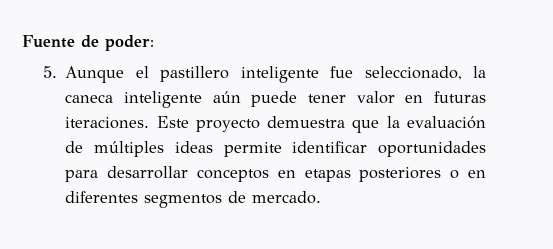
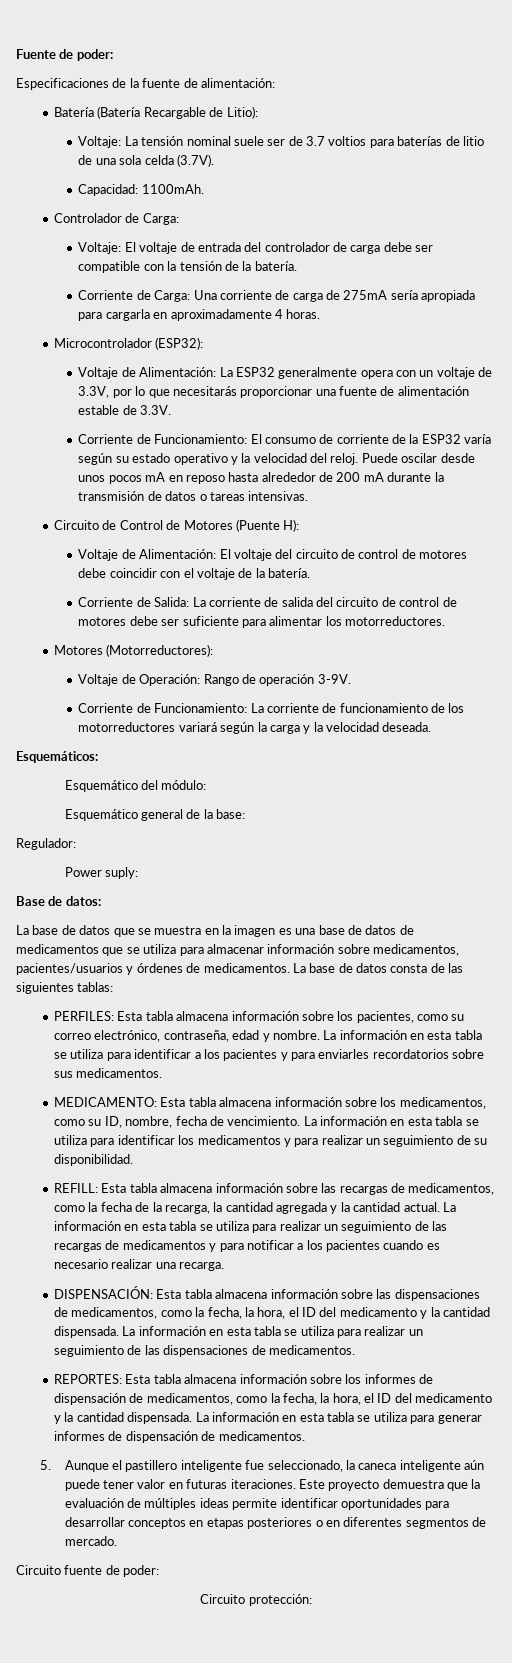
+ Especificaciones de la fuente de alimentación:
+ Batería (Batería Recargable de Litio):
+ Voltaje: La tensión nominal suele ser de 3.7 voltios para baterías de litio de una sola celda (3.7V).
+ Capacidad: 1100mAh.
+ Controlador de Carga:
+ Voltaje: El voltaje de entrada del controlador de carga debe ser compatible con la tensión de la batería.
+ Corriente de Carga: Una corriente de carga de 275mA sería apropiada para cargarla en aproximadamente 4 horas.
+ Microcontrolador (ESP32):
+ Voltaje de Alimentación: La ESP32 generalmente opera con un voltaje de 3.3V, por lo que necesitarás proporcionar una fuente de alimentación estable de 3.3V.
+ Corriente de Funcionamiento: El consumo de corriente de la ESP32 varía según su estado operativo y la velocidad del reloj. Puede oscilar desde unos pocos mA en reposo hasta alrededor de 200 mA durante la transmisión de datos o tareas intensivas.
+ Circuito de Control de Motores (Puente H):
+ Voltaje de Alimentación: El voltaje del circuito de control de motores debe coincidir con el voltaje de la batería.
+ Corriente de Salida: La corriente de salida del circuito de control de motores debe ser suficiente para alimentar los motorreductores.
+ Motores (Motorreductores):
+ Voltaje de Operación: Rango de operación 3-9V.
+ Corriente de Funcionamiento: La corriente de funcionamiento de los motorreductores variará según la carga y la velocidad deseada.
+ Esquemáticos:
+ Esquemático del módulo:
+ Esquemático general de la base:
+ Regulador:
+ Power suply:
+ Base de datos:
+ La base de datos que se muestra en la imagen es una base de datos de medicamentos que se utiliza para almacenar información sobre medicamentos, pacientes/usuarios y órdenes de medicamentos. La base de datos consta de las siguientes tablas:
+ PERFILES: Esta tabla almacena información sobre los pacientes, como su correo electrónico, contraseña, edad y nombre. La información en esta tabla se utiliza para identificar a los pacientes y para enviarles recordatorios sobre sus medicamentos.
+ MEDICAMENTO: Esta tabla almacena información sobre los medicamentos, como su ID, nombre, fecha de vencimiento. La información en esta tabla se utiliza para identificar los medicamentos y para realizar un seguimiento de su disponibilidad.
+ REFILL: Esta tabla almacena información sobre las recargas de medicamentos, como la fecha de la recarga, la cantidad agregada y la cantidad actual. La información en esta tabla se utiliza para realizar un seguimiento de las recargas de medicamentos y para notificar a los pacientes cuando es necesario realizar una recarga.
+ DISPENSACIÓN: Esta tabla almacena información sobre las dispensaciones de medicamentos, como la fecha, la hora, el ID del medicamento y la cantidad dispensada. La información en esta tabla se utiliza para realizar un seguimiento de las dispensaciones de medicamentos.
+ REPORTES: Esta tabla almacena información sobre los informes de dispensación de medicamentos, como la fecha, la hora, el ID del medicamento y la cantidad dispensada. La información en esta tabla se utiliza para generar informes de dispensación de medicamentos.
+ Circuito fuente de poder:
+ Circuito protección:

